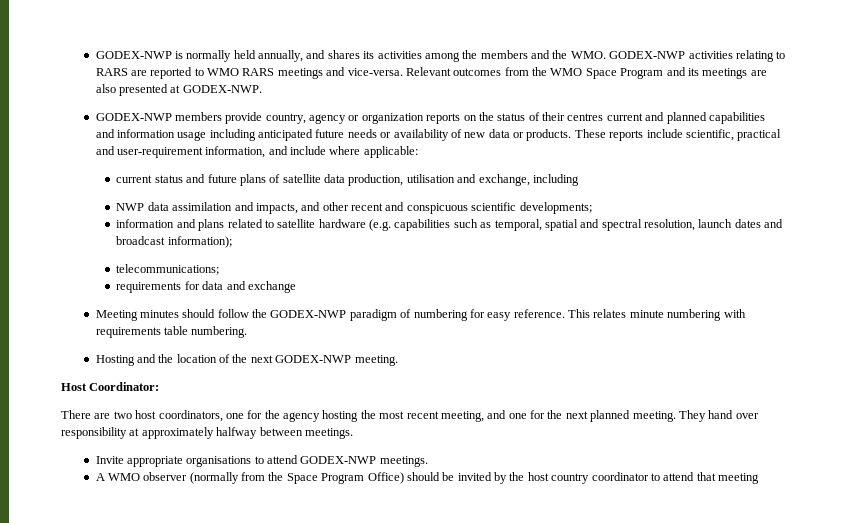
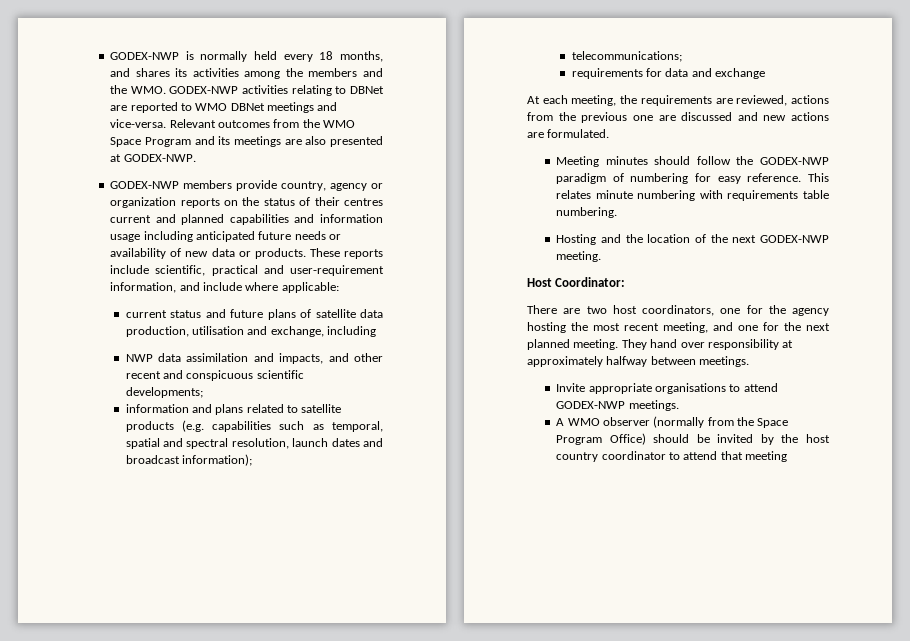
- GODEX-NWP is normally held annually, and shares its activities among the members and the WMO. GODEX-NWP activities relating to RARS are reported to WMO RARS meetings and vice-versa.
+ GODEX-NWP is normally held every 18 months, and shares its activities among the members and the WMO. GODEX-NWP activities relating to DBNet are reported to WMO DBNet meetings and vice-versa.
- information and plans related to satellite hardware (e.g. capabilities such as temporal, spatial and spectral resolution, launch dates and broadcast information);
+ information and plans related to satellite products (e.g. capabilities such as temporal, spatial and spectral resolution, launch dates and broadcast information);
+ At each meeting, the requirements are reviewed, actions from the previous one are discussed and new actions are formulated.

